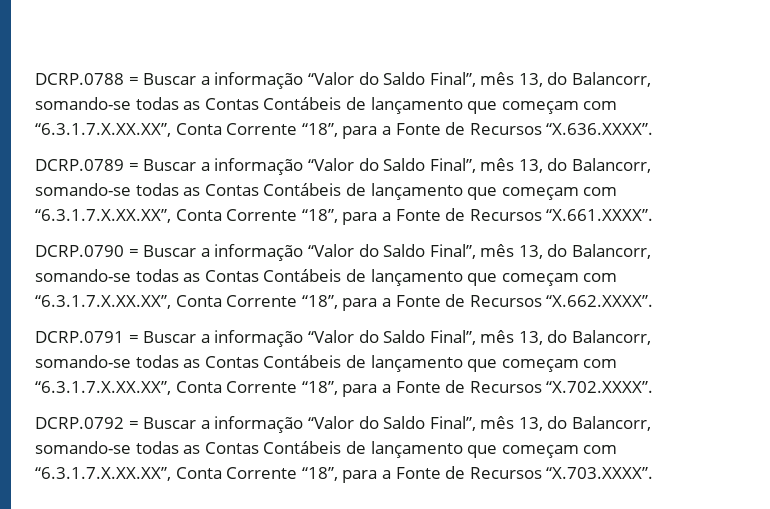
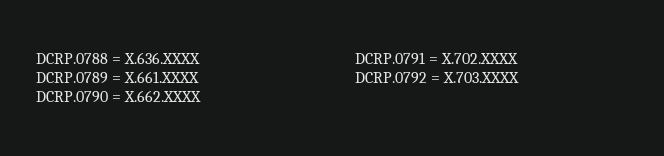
- DCRP.0788 = Buscar a informação “Valor do Saldo Final”, mês 13, do Balancorr, somando-se todas as Contas Contábeis de lançamento que começam com “6.3.1.7.X.XX.XX”, Conta Corrente “18”, para a Fonte de Recursos “X.636.XXXX”.
- DCRP.0789 = Buscar a informação “Valor do Saldo Final”, mês 13, do Balancorr, somando-se todas as Contas Contábeis de lançamento que começam com “6.3.1.7.X.XX.XX”, Conta Corrente “18”, para a Fonte de Recursos “X.661.XXXX”.
- DCRP.0790 = Buscar a informação “Valor do Saldo Final”, mês 13, do Balancorr, somando-se todas as Contas Contábeis de lançamento que começam com “6.3.1.7.X.XX.XX”, Conta Corrente “18”, para a Fonte de Recursos “X.662.XXXX”.
- DCRP.0791 = Buscar a informação “Valor do Saldo Final”, mês 13, do Balancorr, somando-se todas as Contas Contábeis de lançamento que começam com “6.3.1.7.X.XX.XX”, Conta Corrente “18”, para a Fonte de Recursos “X.702.XXXX”.
- DCRP.0792 = Buscar a informação “Valor do Saldo Final”, mês 13, do Balancorr, somando-se todas as Contas Contábeis de lançamento que começam com “6.3.1.7.X.XX.XX”, Conta Corrente “18”, para a Fonte de Recursos “X.703.XXXX”.
+ DCRP.0788 = X.636.XXXX
+ DCRP.0789 = X.661.XXXX
+ DCRP.0790 = X.662.XXXX
+ DCRP.0791 = X.702.XXXX
+ DCRP.0792 = X.703.XXXX

